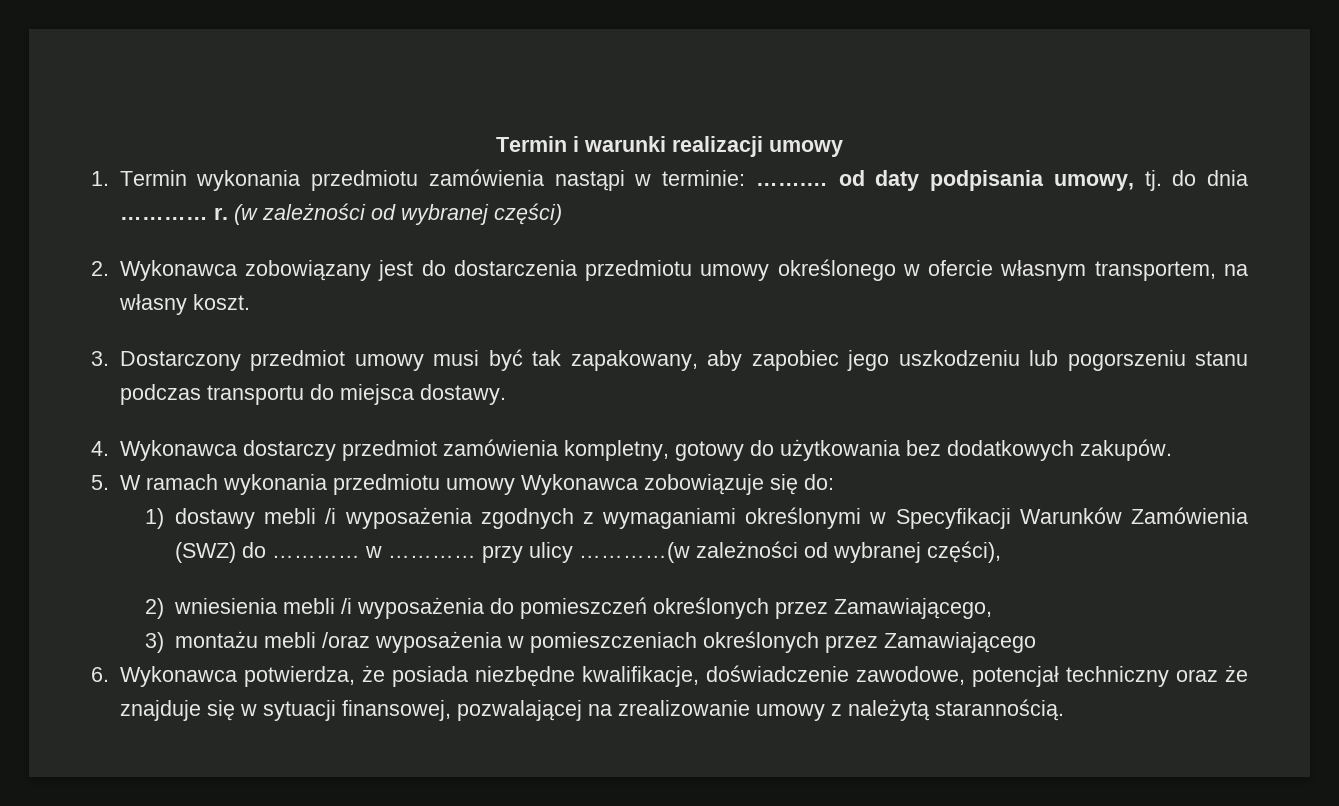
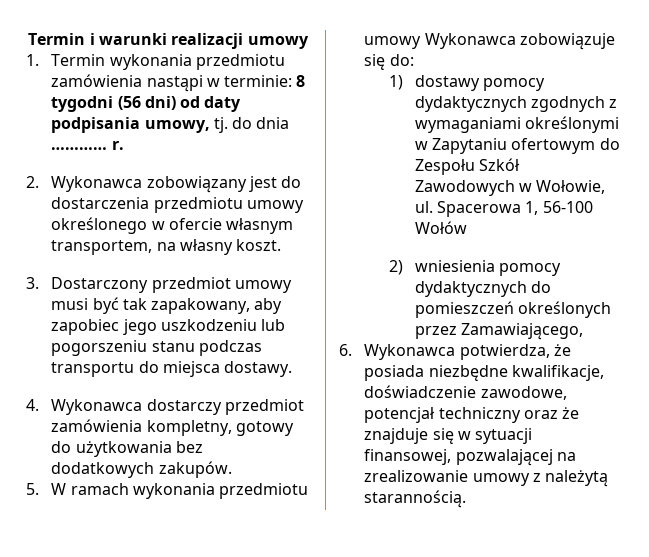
- 1. Termin wykonania przedmiotu zamówienia nastąpi w terminie: …….… od daty podpisania umowy, tj. do dnia ………… r. (w zależności od wybranej części)
+ 1. Termin wykonania przedmiotu zamówienia nastąpi w terminie: 8 tygodni (56 dni) od daty podpisania umowy, tj. do dnia ………… r.
- 1) dostawy mebli /i wyposażenia zgodnych z wymaganiami określonymi w Specyfikacji Warunków Zamówienia (SWZ) do ………… w ………… przy ulicy …………(w zależności od wybranej części),
+ 1) dostawy pomocy dydaktycznych zgodnych z wymaganiami określonymi w Zapytaniu ofertowym do Zespołu Szkół Zawodowych w Wołowie, ul. Spacerowa 1, 56-100 Wołów
- 2) wniesienia mebli /i wyposażenia do pomieszczeń określonych przez Zamawiającego,
+ 2) wniesienia pomocy dydaktycznych do pomieszczeń określonych przez Zamawiającego,
- 3) montażu mebli /oraz wyposażenia w pomieszczeniach określonych przez Zamawiającego

